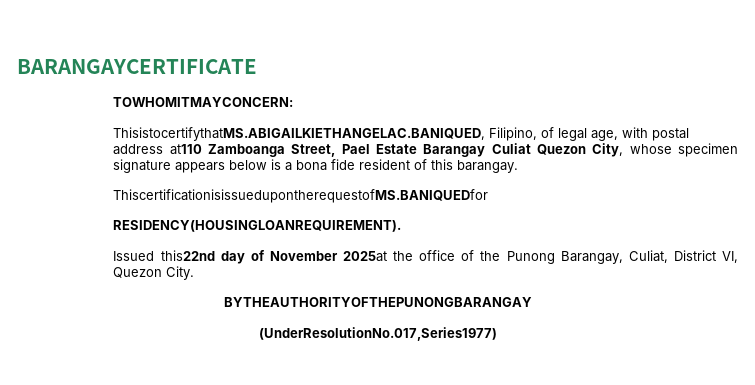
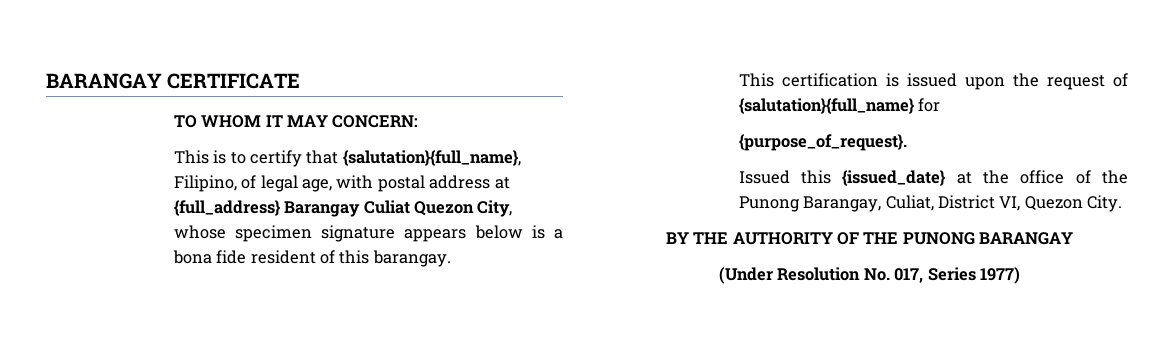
- BARANGAYCERTIFICATE
- TOWHOMITMAYCONCERN:
- ThisistocertifythatMS.ABIGAILKIETHANGELAC.BANIQUED, Filipino, of legal age, with postal address at110 Zamboanga Street, Pael Estate Barangay Culiat Quezon City, whose specimen signature appears below is a bona fide resident of this barangay.
+ BARANGAY CERTIFICATE
+ TO WHOM IT MAY CONCERN:
+ This is to certify that {salutation}{full_name}, Filipino, of legal age, with postal address at {full_address} Barangay Culiat Quezon City, whose specimen signature appears below is a bona fide resident of this barangay.
- ThiscertificationisissuedupontherequestofMS.BANIQUEDfor
- RESIDENCY(HOUSINGLOANREQUIREMENT).
- Issued this22nd day of November 2025at the office of the Punong Barangay, Culiat, District VI, Quezon City.
+ This certification is issued upon the request of {salutation}{full_name} for
+ {purpose_of_request}.
+ Issued this {issued_date} at the office of the Punong Barangay, Culiat, District VI, Quezon City.
- BYTHEAUTHORITYOFTHEPUNONGBARANGAY
- (UnderResolutionNo.017,Series1977)
+ BY THE AUTHORITY OF THE PUNONG BARANGAY
+ (Under Resolution No. 017, Series 1977)

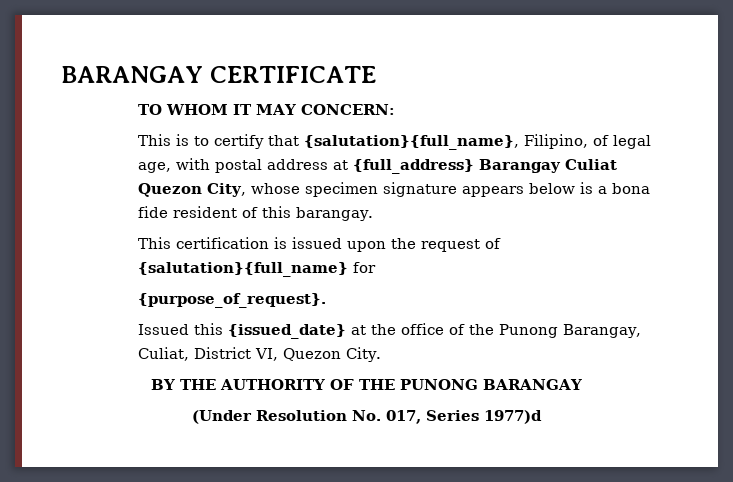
- (Under Resolution No. 017, Series 1977)
+ (Under Resolution No. 017, Series 1977)d

